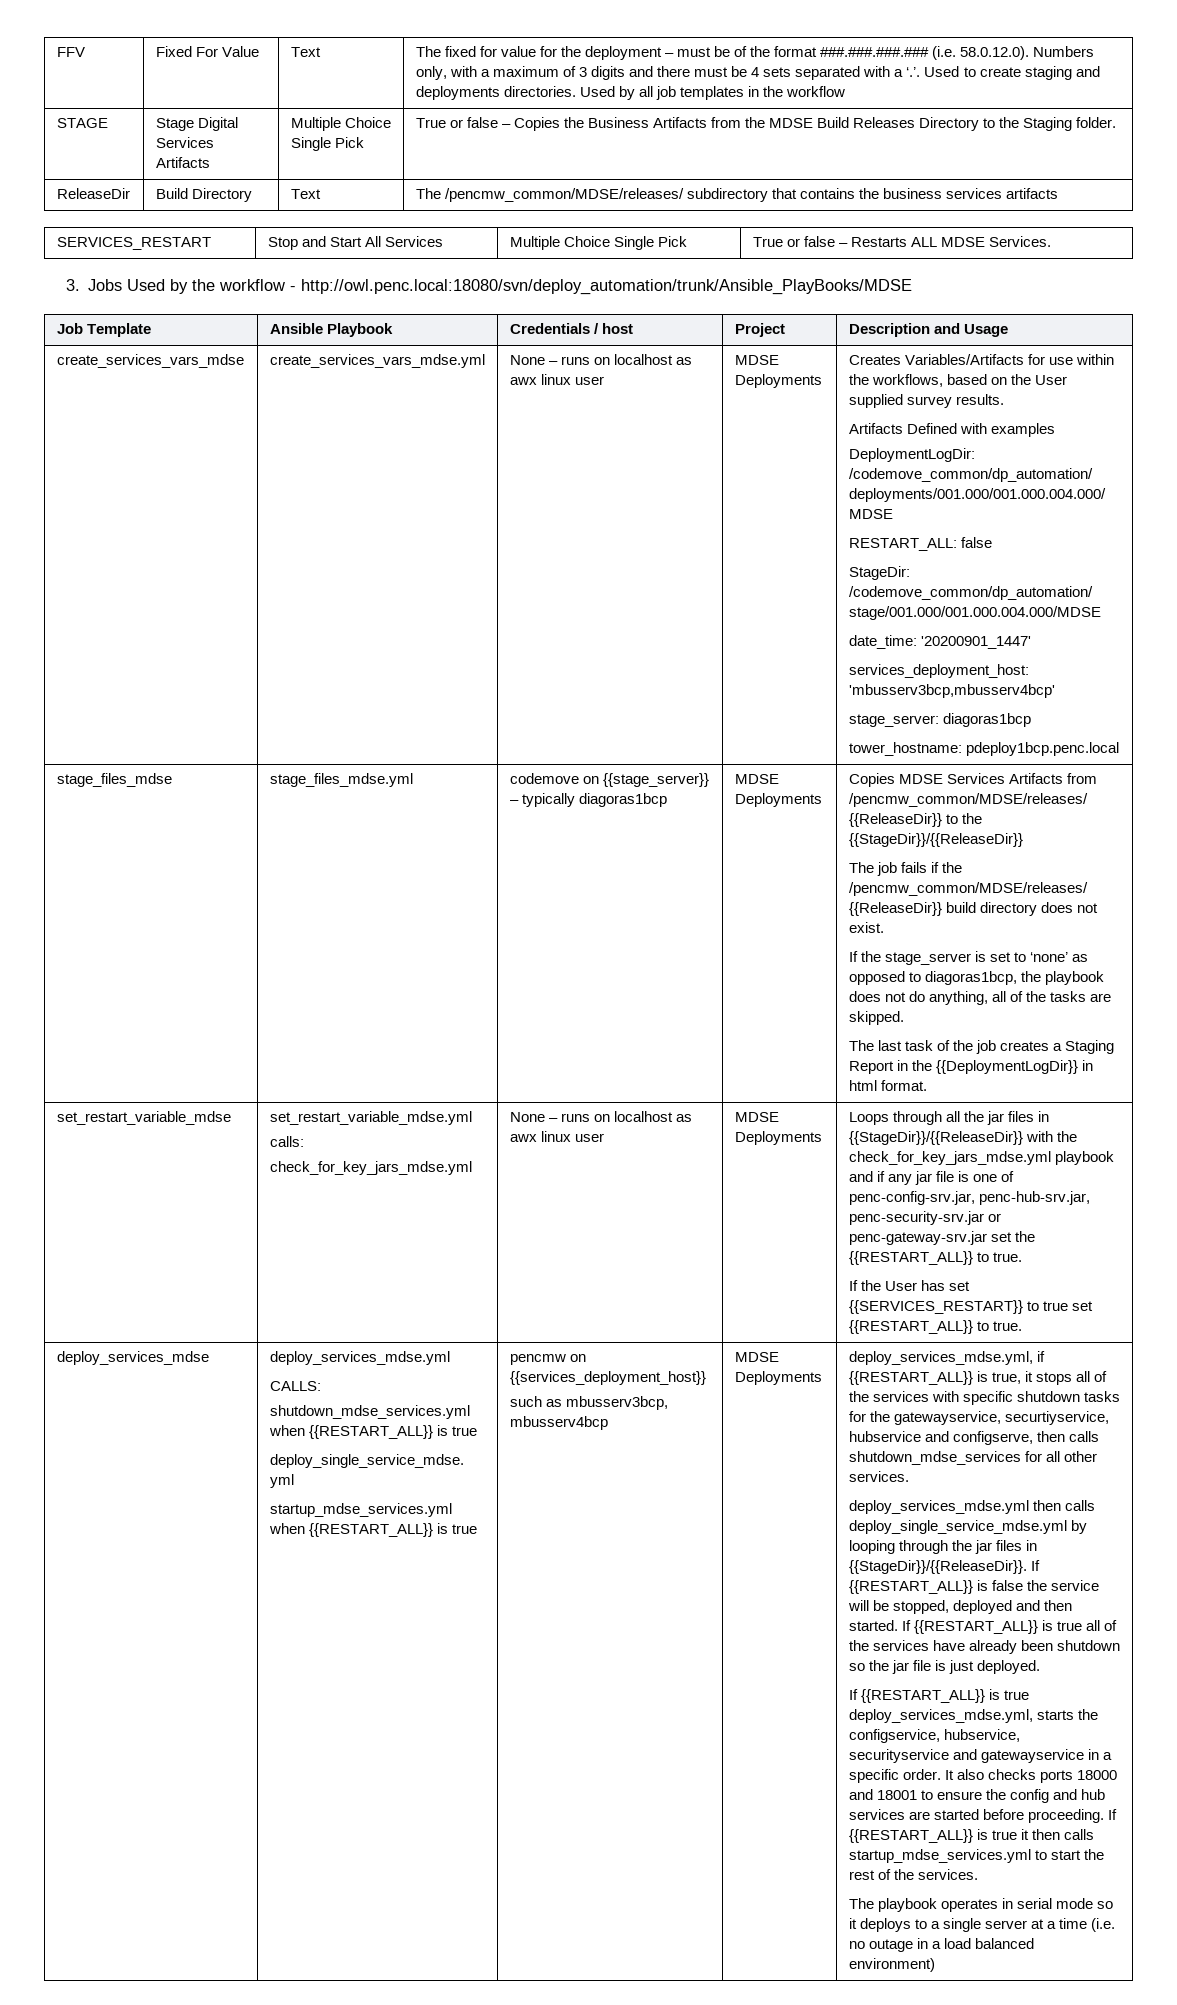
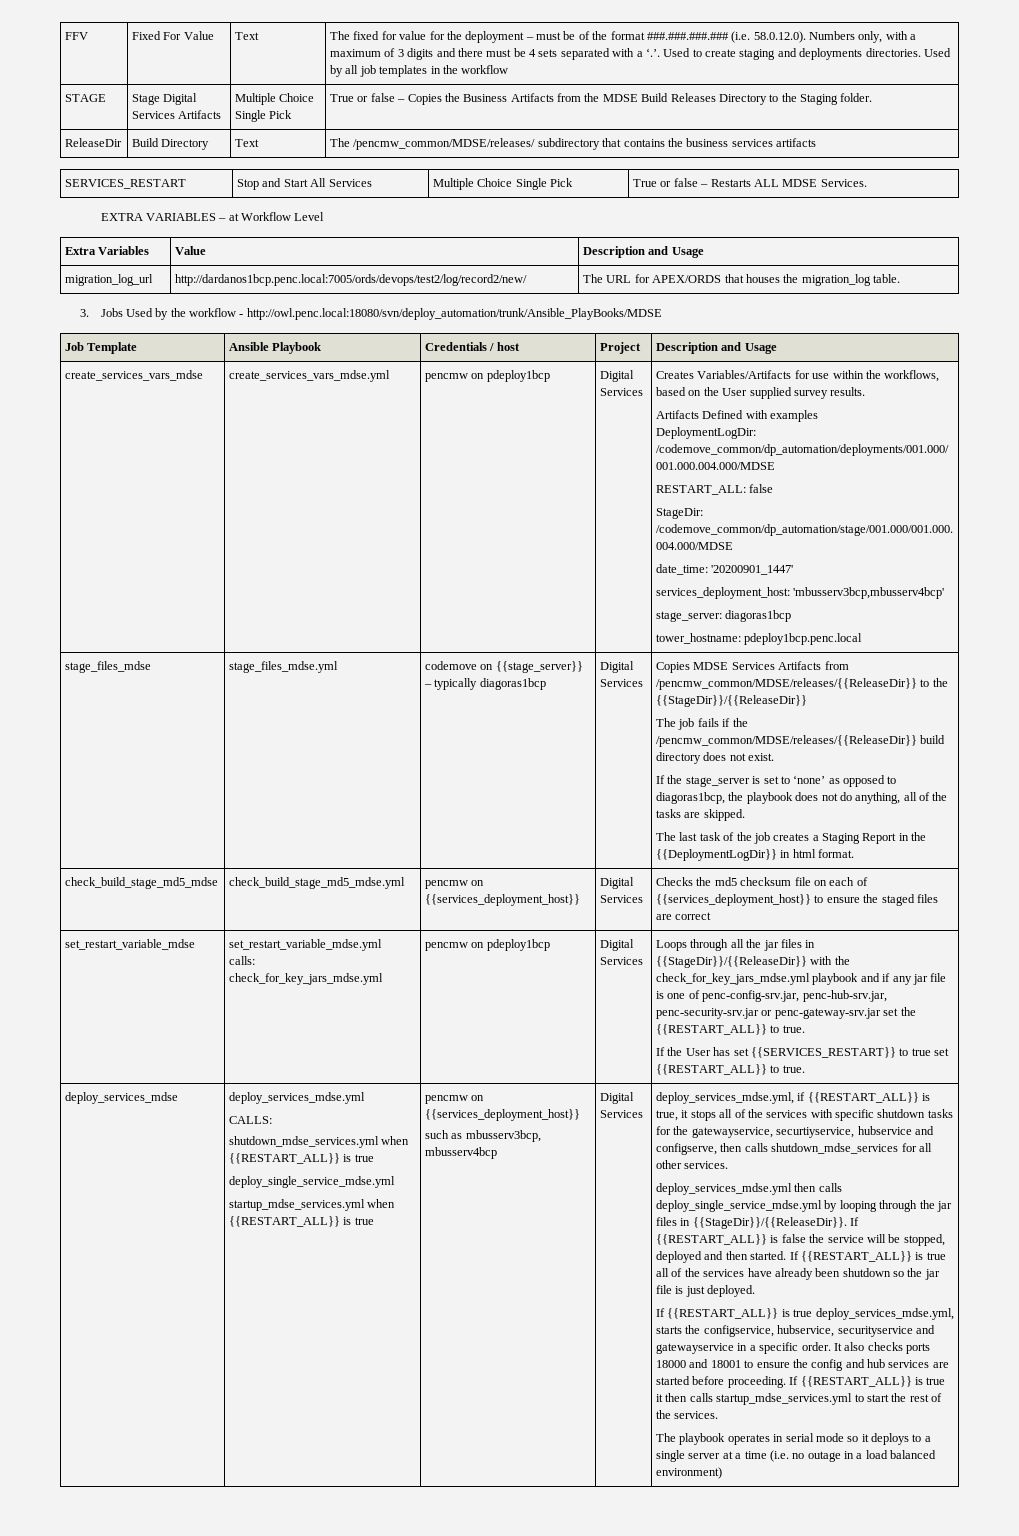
+ EXTRA VARIABLES – at Workflow Level
+ Extra Variables | Value | Description and Usage
+ migration_log_url | http://dardanos1bcp.penc.local:7005/ords/devops/test2/log/record2/new/ | The URL for APEX/ORDS that houses the migration_log table.
- create_services_vars_mdse.yml | None – runs on localhost as awx linux user | MDSE Deployments
+ create_services_vars_mdse.yml | pencmw on pdeploy1bcp | Digital Services
- codemove on {{stage_server}} – typically diagoras1bcp | MDSE Deployments
+ codemove on {{stage_server}} – typically diagoras1bcp | Digital Services
+ check_build_stage_md5_mdse | check_build_stage_md5_mdse.yml | pencmw on {{services_deployment_host}} | Digital Services | Checks the md5 checksum file on each of {{services_deployment_host}} to ensure the staged files are correct
  set_restart_variable_mdse | set_restart_variable_mdse.yml
  calls:
- check_for_key_jars_mdse.yml | None – runs on localhost as awx linux user | MDSE Deployments
+ check_for_key_jars_mdse.yml | pencmw on pdeploy1bcp | Digital Services
- such as mbusserv3bcp, mbusserv4bcp | MDSE Deployments
+ such as mbusserv3bcp, mbusserv4bcp | Digital Services

